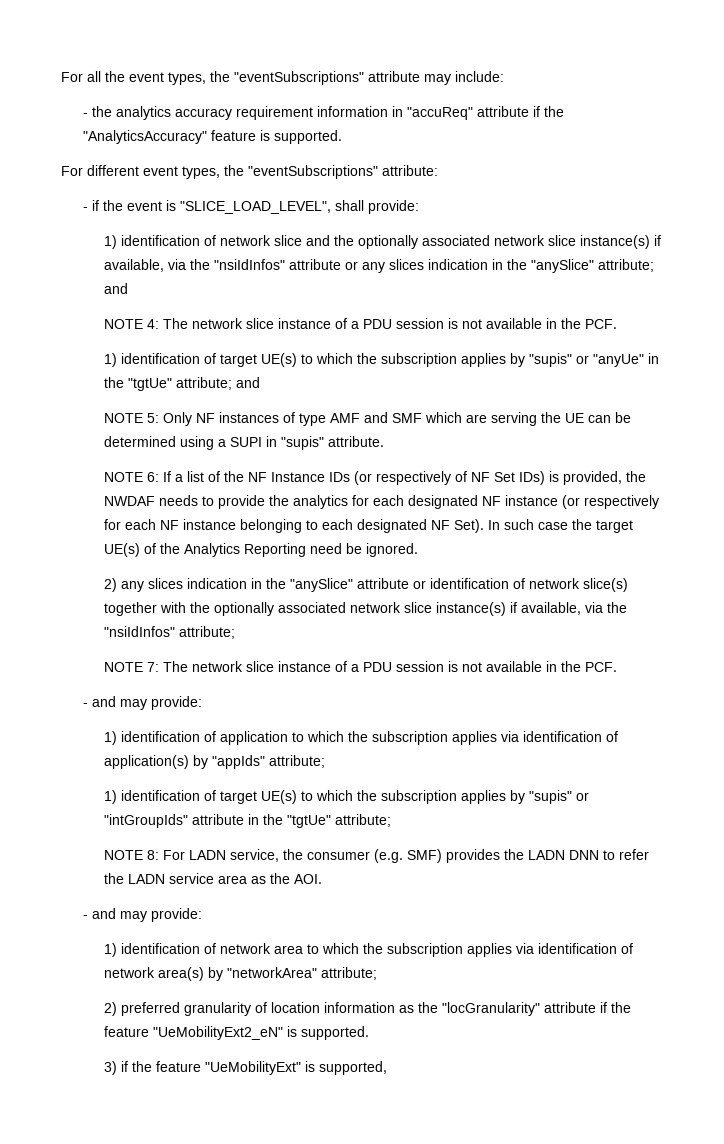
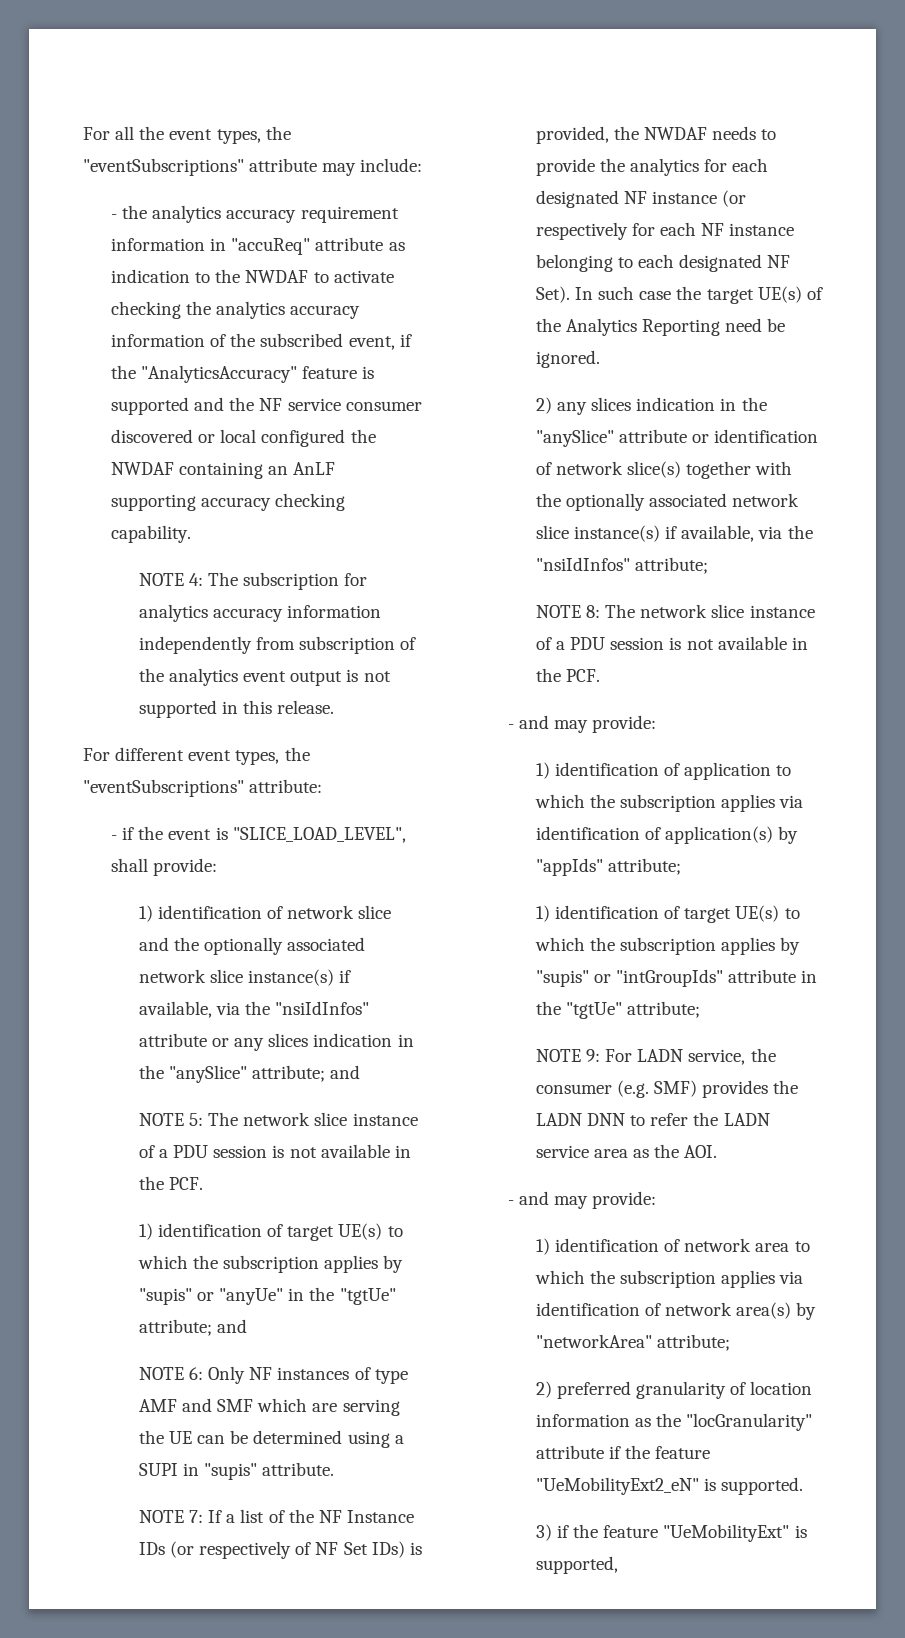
- - the analytics accuracy requirement information in "accuReq" attribute if the "AnalyticsAccuracy" feature is supported.
+ - the analytics accuracy requirement information in "accuReq" attribute as indication to the NWDAF to activate checking the analytics accuracy information of the subscribed event, if the "AnalyticsAccuracy" feature is supported and the NF service consumer discovered or local configured the NWDAF containing an AnLF supporting accuracy checking capability.
+ NOTE 4: The subscription for analytics accuracy information independently from subscription of the analytics event output is not supported in this release.
- NOTE 4: The network slice instance of a PDU session is not available in the PCF.
+ NOTE 5: The network slice instance of a PDU session is not available in the PCF.
- NOTE 5: Only NF instances of type AMF and SMF which are serving the UE can be determined using a SUPI in "supis" attribute.
+ NOTE 6: Only NF instances of type AMF and SMF which are serving the UE can be determined using a SUPI in "supis" attribute.
- NOTE 6: If a list of the NF Instance IDs (or respectively of NF Set IDs) is provided, the NWDAF needs to provide the analytics for each designated NF instance (or respectively for each NF instance belonging to each designated NF Set).
+ NOTE 7: If a list of the NF Instance IDs (or respectively of NF Set IDs) is provided, the NWDAF needs to provide the analytics for each designated NF instance (or respectively for each NF instance belonging to each designated NF Set).
- NOTE 7: The network slice instance of a PDU session is not available in the PCF.
+ NOTE 8: The network slice instance of a PDU session is not available in the PCF.
- NOTE 8: For LADN service, the consumer (e.g. SMF) provides the LADN DNN to refer the LADN service area as the AOI.
+ NOTE 9: For LADN service, the consumer (e.g. SMF) provides the LADN DNN to refer the LADN service area as the AOI.

